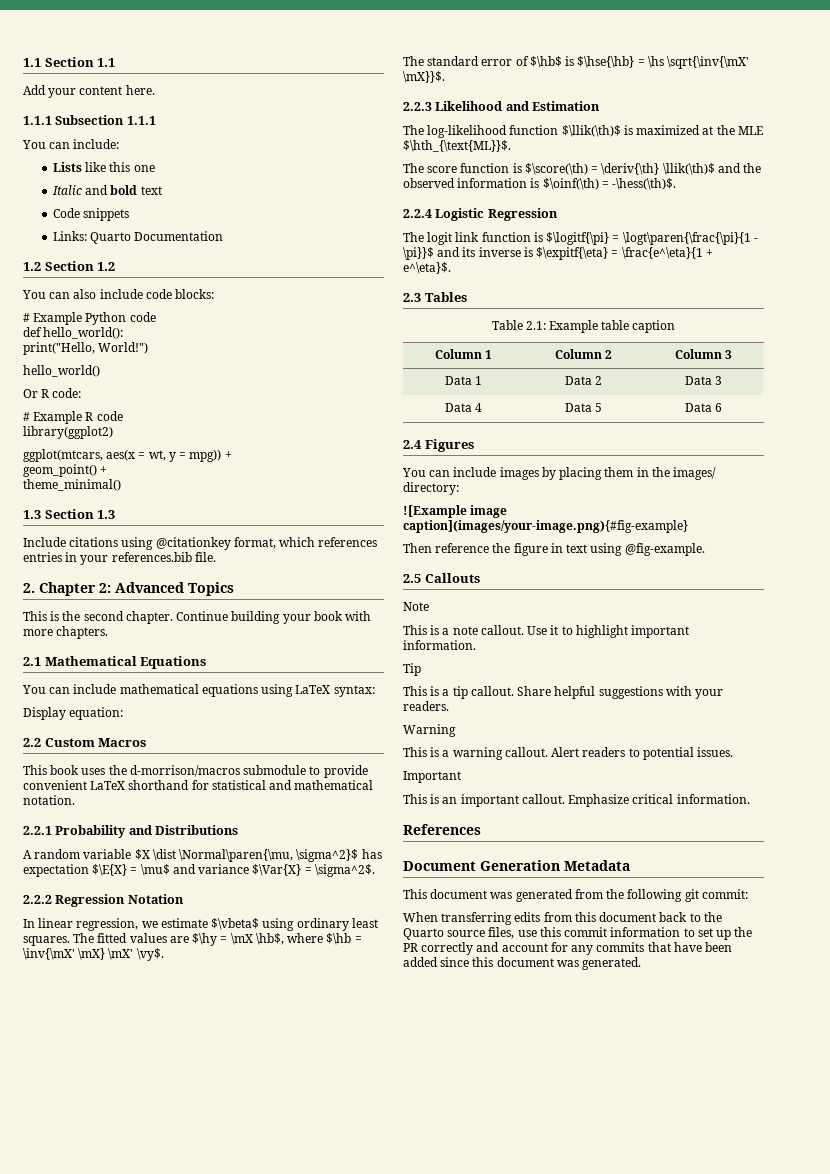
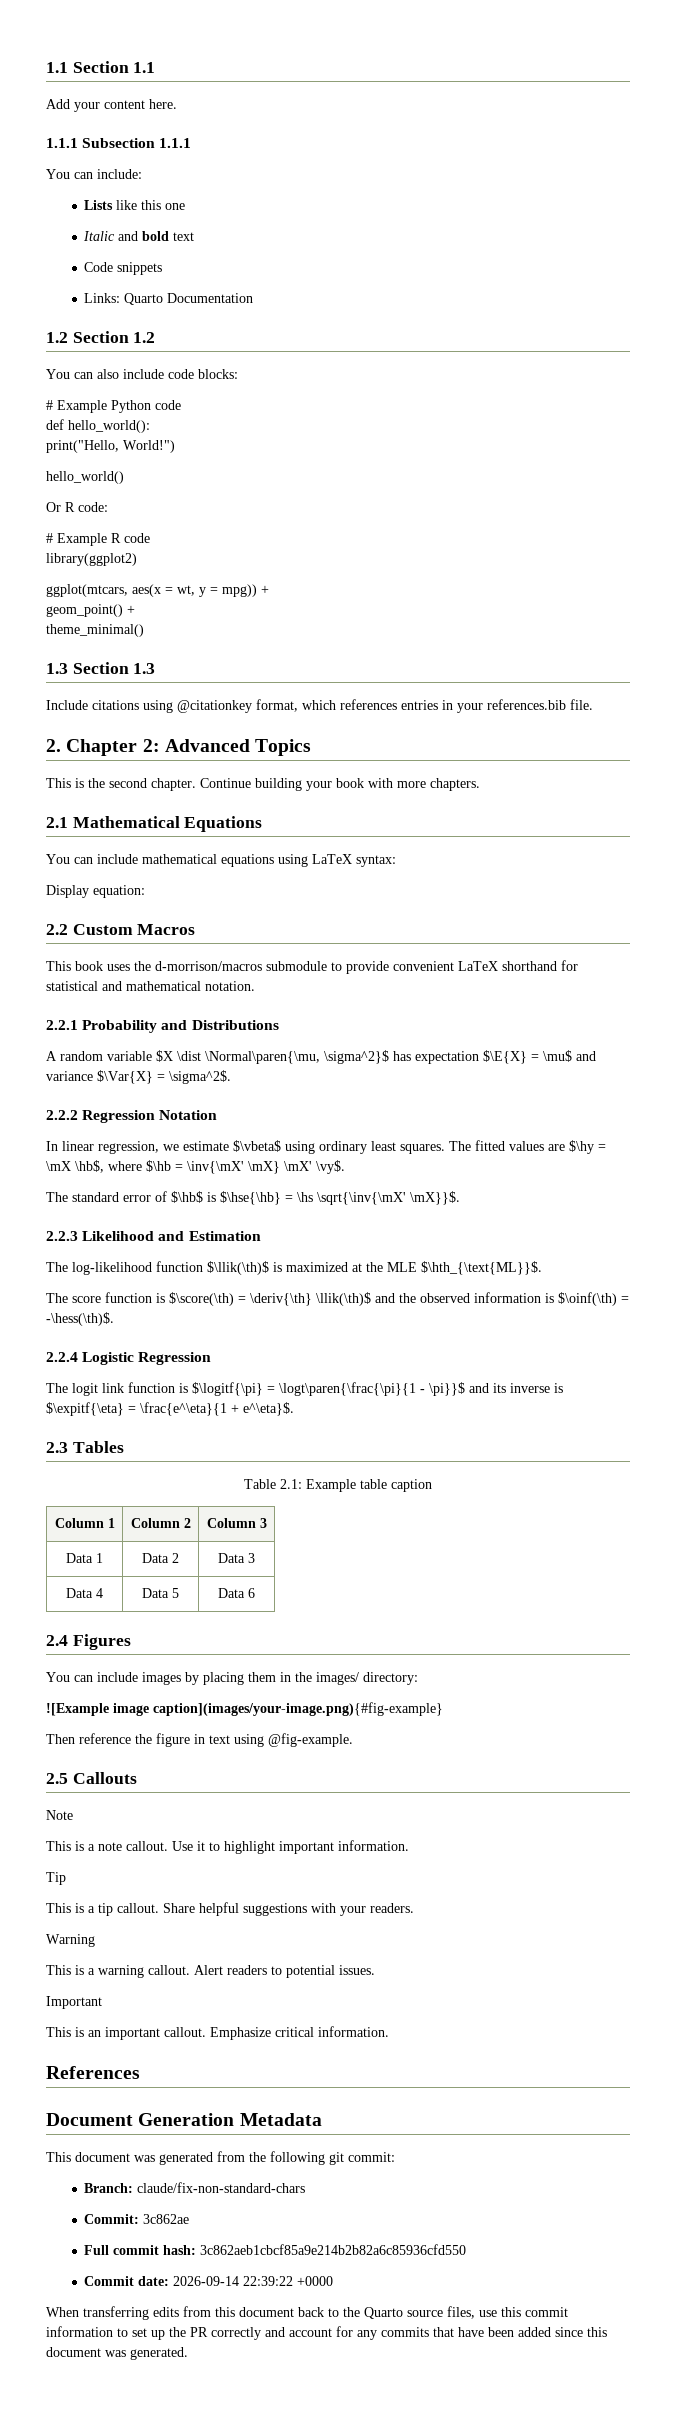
+ Branch: claude/fix-non-standard-chars
+ Commit: 3c862ae
+ Full commit hash: 3c862aeb1cbcf85a9e214b2b82a6c85936cfd550
+ Commit date: 2026-09-14 22:39:22 +0000

